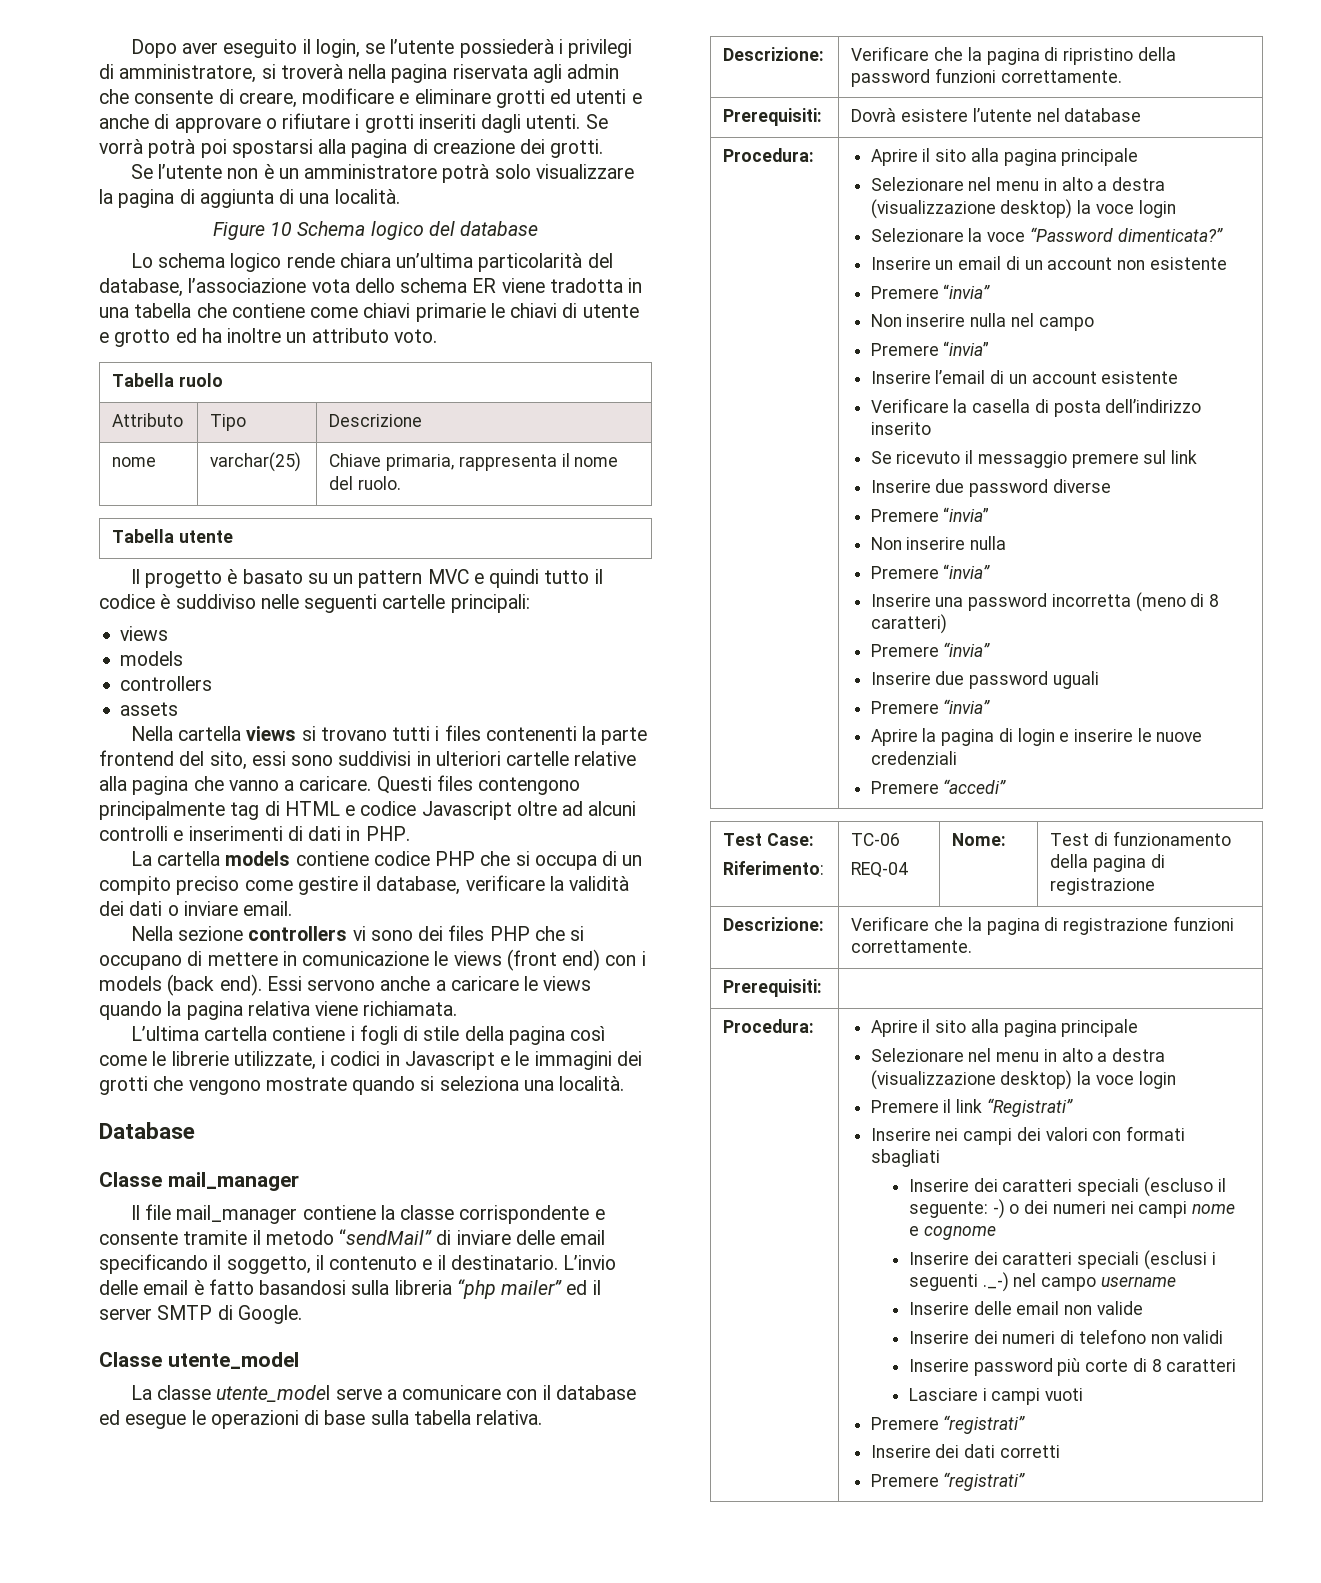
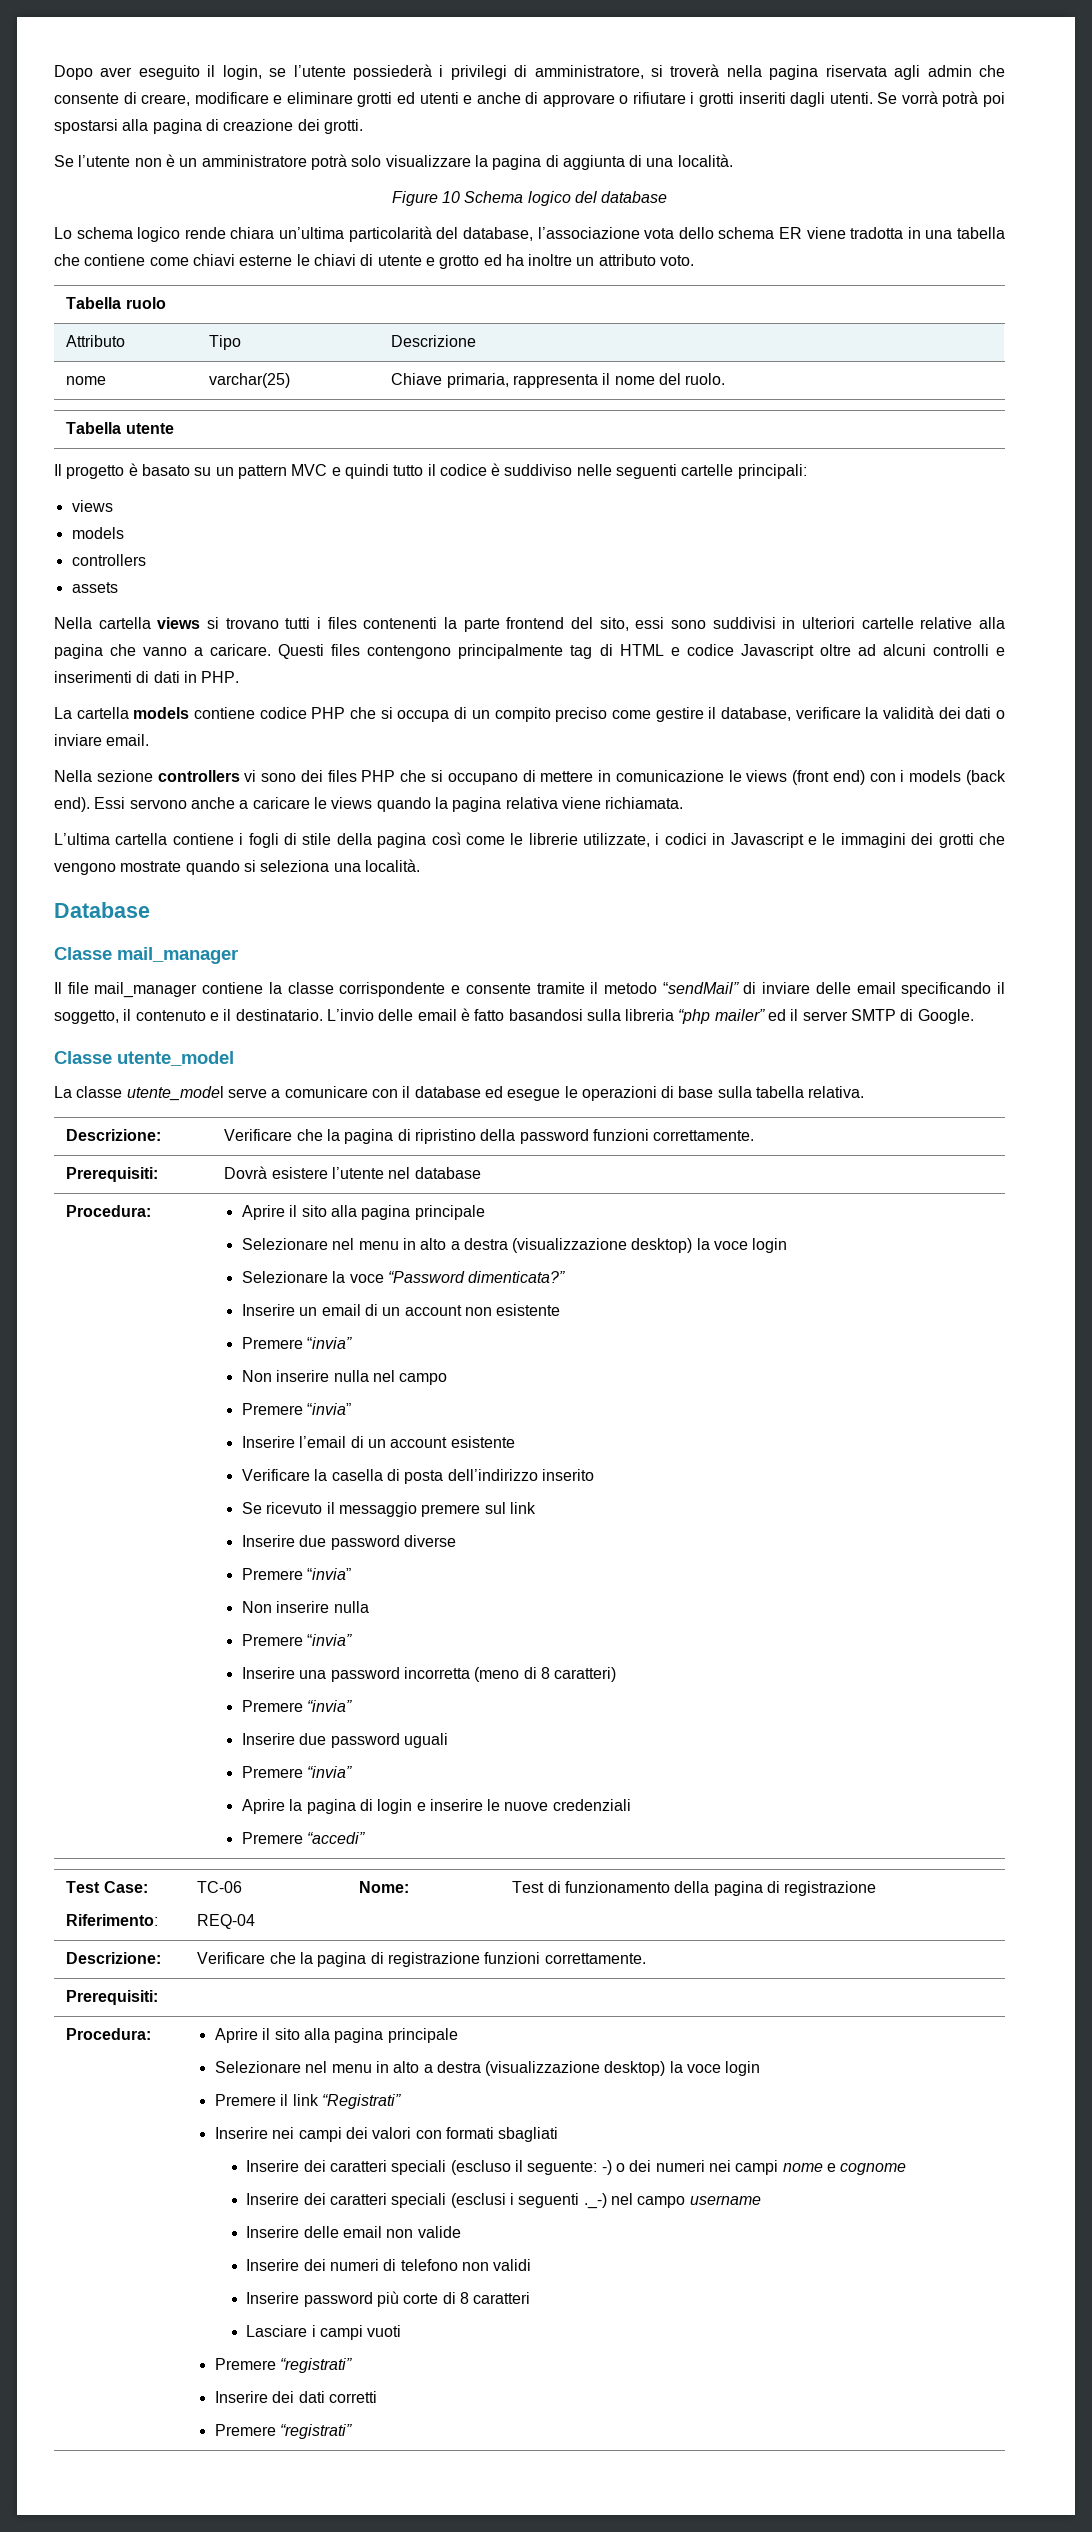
- Lo schema logico rende chiara un’ultima particolarità del database, l’associazione vota dello schema ER viene tradotta in una tabella che contiene come chiavi primarie le chiavi di utente e grotto ed ha inoltre un attributo voto.
+ Lo schema logico rende chiara un’ultima particolarità del database, l’associazione vota dello schema ER viene tradotta in una tabella che contiene come chiavi esterne le chiavi di utente e grotto ed ha inoltre un attributo voto.

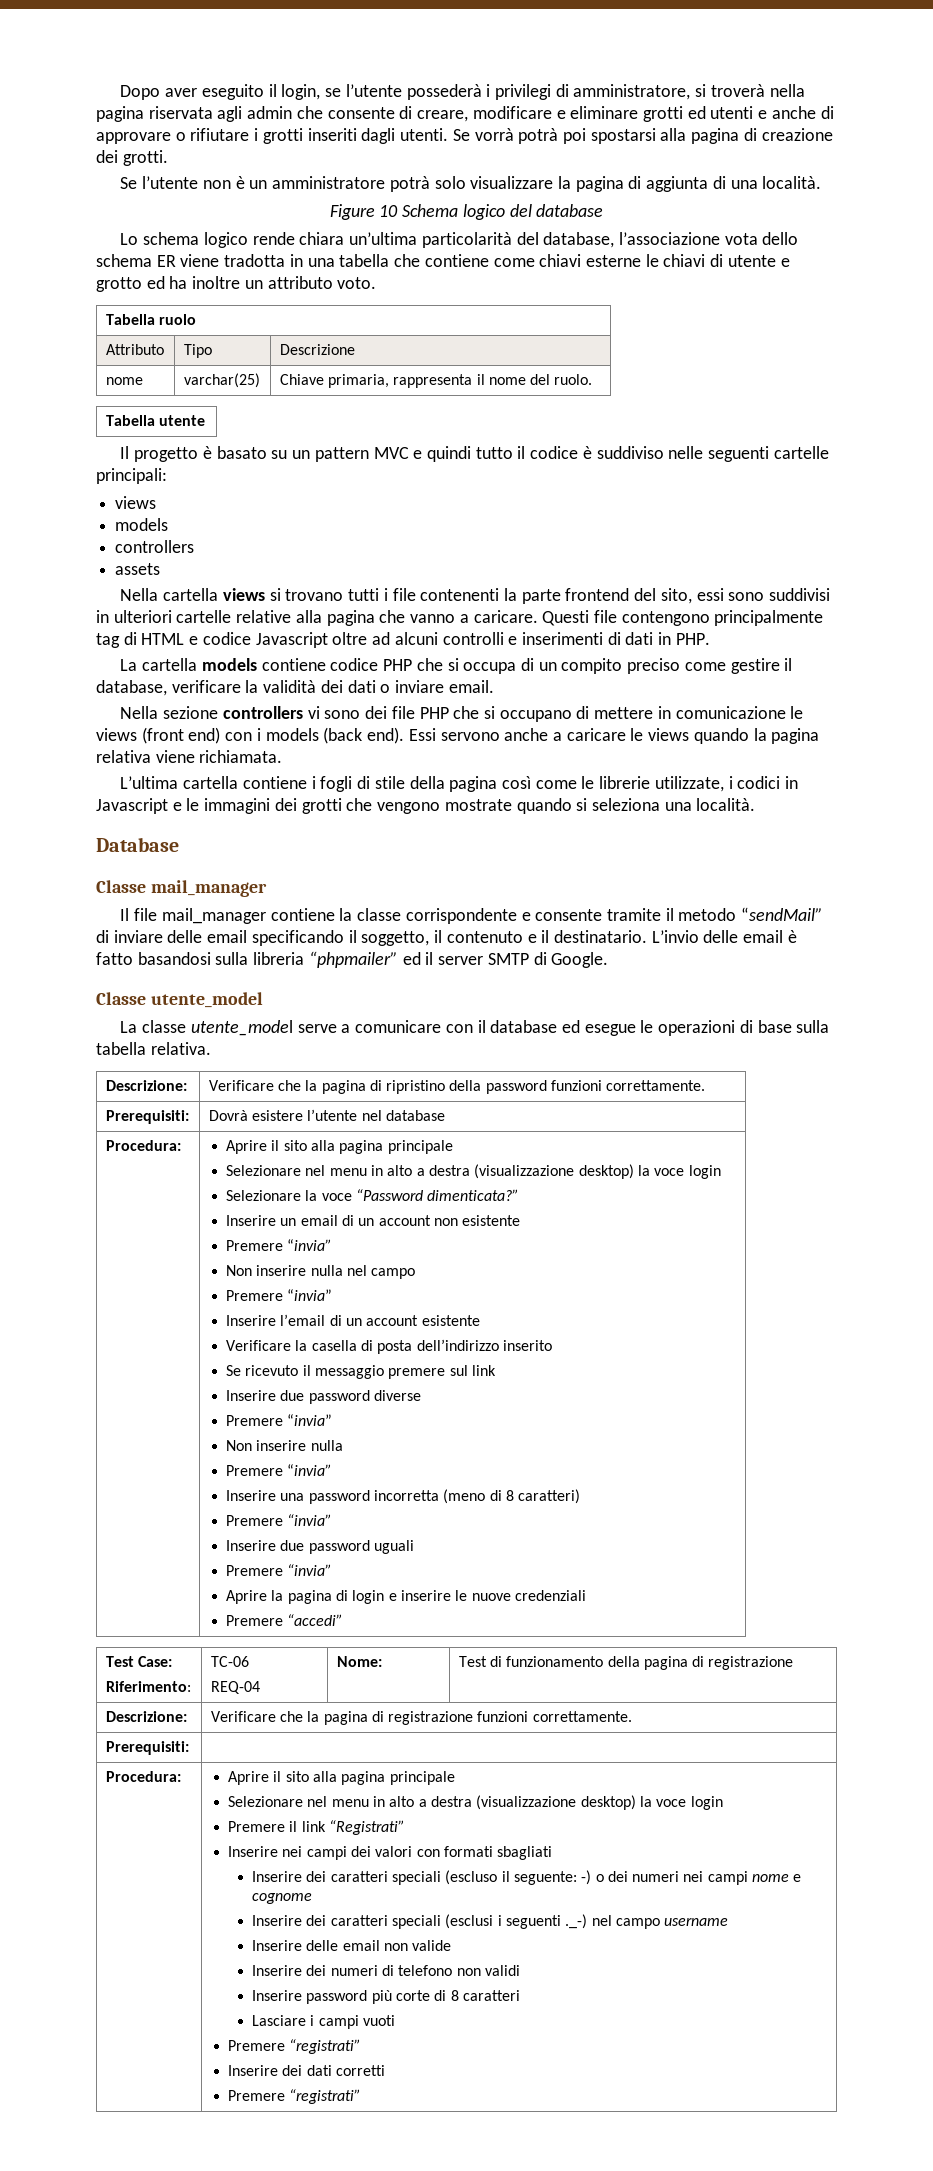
- Dopo aver eseguito il login, se l’utente possiederà i privilegi di amministratore, si troverà nella pagina riservata agli admin che consente di creare, modificare e eliminare grotti ed utenti e anche di approvare o rifiutare i grotti inseriti dagli utenti.
+ Dopo aver eseguito il login, se l’utente possederà i privilegi di amministratore, si troverà nella pagina riservata agli admin che consente di creare, modificare e eliminare grotti ed utenti e anche di approvare o rifiutare i grotti inseriti dagli utenti.
- Nella cartella views si trovano tutti i files contenenti la parte frontend del sito, essi sono suddivisi in ulteriori cartelle relative alla pagina che vanno a caricare.
+ Nella cartella views si trovano tutti i file contenenti la parte frontend del sito, essi sono suddivisi in ulteriori cartelle relative alla pagina che vanno a caricare.
- Questi files contengono principalmente tag di HTML e codice Javascript oltre ad alcuni controlli e inserimenti di dati in PHP.
+ Questi file contengono principalmente tag di HTML e codice Javascript oltre ad alcuni controlli e inserimenti di dati in PHP.
- Nella sezione controllers vi sono dei files PHP che si occupano di mettere in comunicazione le views (front end) con i models (back end).
+ Nella sezione controllers vi sono dei file PHP che si occupano di mettere in comunicazione le views (front end) con i models (back end).
- L’invio delle email è fatto basandosi sulla libreria “php mailer” ed il server SMTP di Google.
+ L’invio delle email è fatto basandosi sulla libreria “phpmailer” ed il server SMTP di Google.

